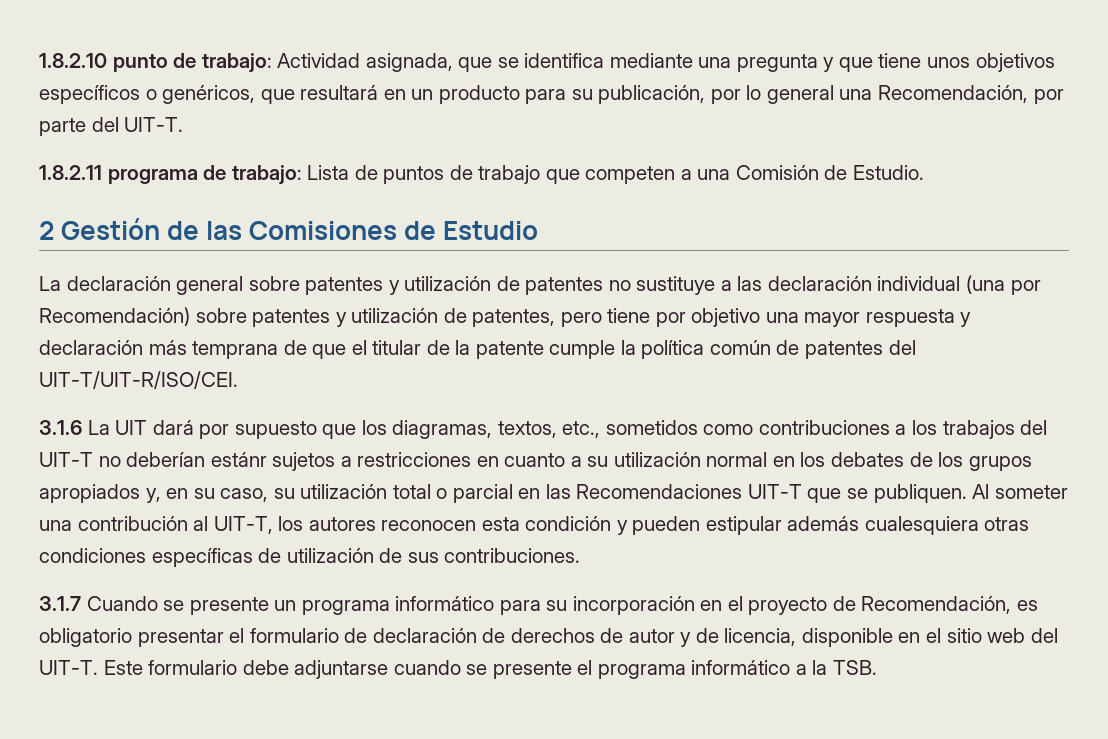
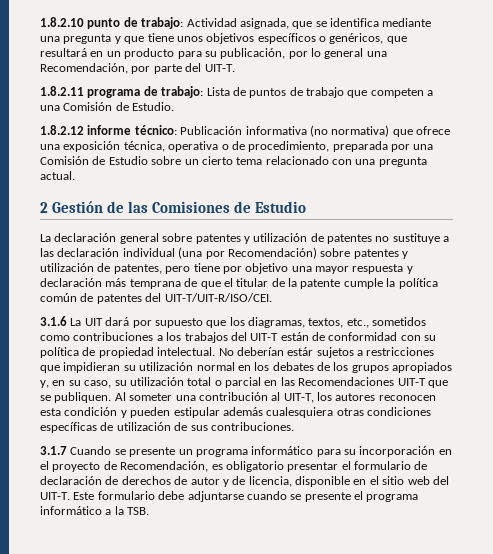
+ 1.8.2.12 informe técnico: Publicación informativa (no normativa) que ofrece una exposición técnica, operativa o de procedimiento, preparada por una Comisión de Estudio sobre un cierto tema relacionado con una pregunta actual.
- 3.1.6 La UIT dará por supuesto que los diagramas, textos, etc., sometidos como contribuciones a los trabajos del UIT-T no deberían estánr sujetos a restricciones en cuanto a su utilización normal en los debates de los grupos apropiados y, en su caso, su utilización total o parcial en las Recomendaciones UIT-T que se publiquen.
+ 3.1.6 La UIT dará por supuesto que los diagramas, textos, etc., sometidos como contribuciones a los trabajos del UIT-T están de conformidad con su política de propiedad intelectual. No deberían estár sujetos a restricciones que impidieran su utilización normal en los debates de los grupos apropiados y, en su caso, su utilización total o parcial en las Recomendaciones UIT-T que se publiquen.

